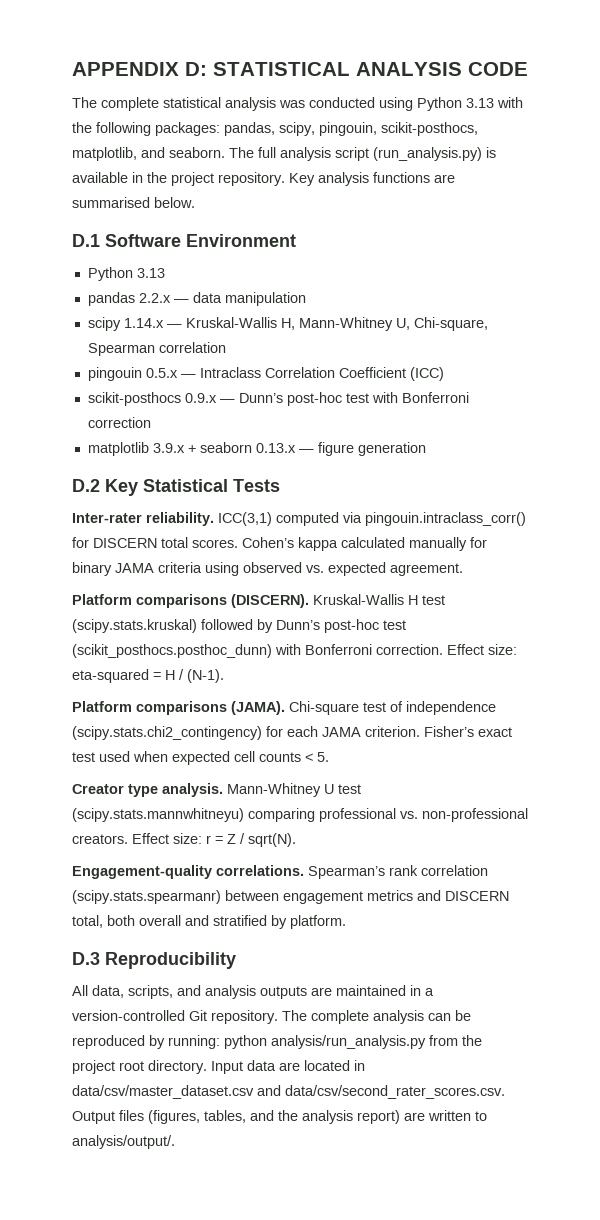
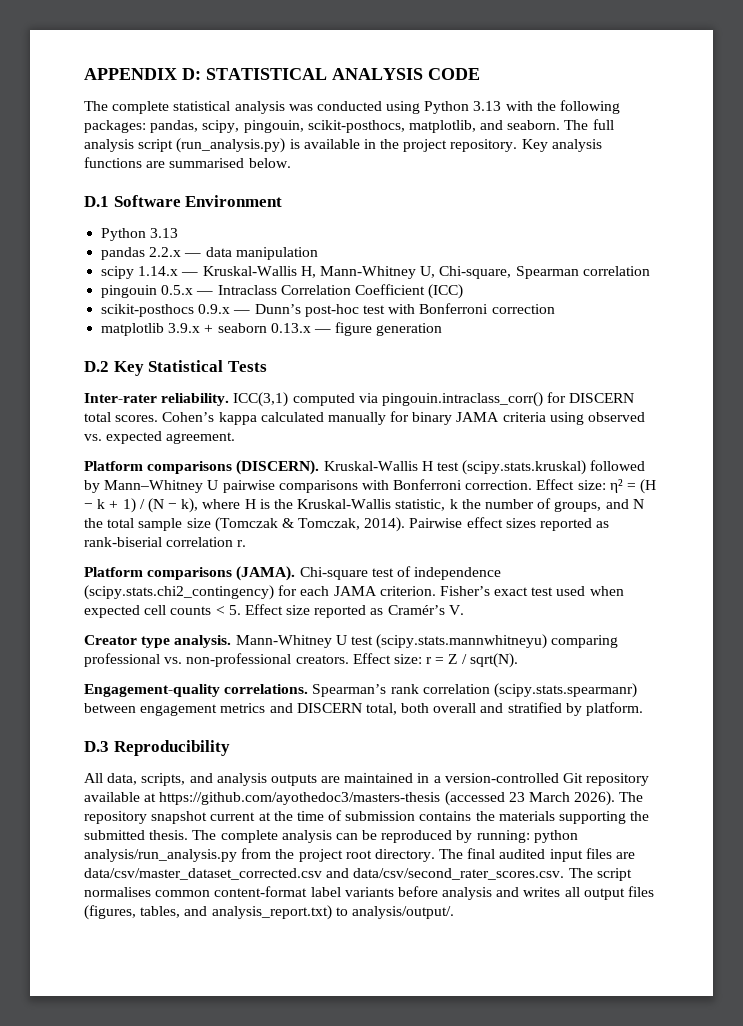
- Kruskal-Wallis H test (scipy.stats.kruskal) followed by Dunn’s post-hoc test (scikit_posthocs.posthoc_dunn) with Bonferroni correction.
+ Kruskal-Wallis H test (scipy.stats.kruskal) followed by Mann–Whitney U pairwise comparisons with Bonferroni correction.
- Effect size: eta-squared = H / (N-1).
+ Effect size: η² = (H − k + 1) / (N − k), where H is the Kruskal-Wallis statistic, k the number of groups, and N the total sample size (Tomczak & Tomczak, 2014). Pairwise effect sizes reported as rank-biserial correlation r.
- Fisher’s exact test used when expected cell counts < 5.
+ Fisher’s exact test used when expected cell counts < 5. Effect size reported as Cramér’s V.
- All data, scripts, and analysis outputs are maintained in a version-controlled Git repository.
+ All data, scripts, and analysis outputs are maintained in a version-controlled Git repository available at https://github.com/ayothedoc3/masters-thesis (accessed 23 March 2026). The repository snapshot current at the time of submission contains the materials supporting the submitted thesis.
- Input data are located in data/csv/master_dataset.csv and data/csv/second_rater_scores.csv. Output files (figures, tables, and the analysis report) are written to analysis/output/.
+ The final audited input files are data/csv/master_dataset_corrected.csv and data/csv/second_rater_scores.csv. The script normalises common content-format label variants before analysis and writes all output files (figures, tables, and analysis_report.txt) to analysis/output/.

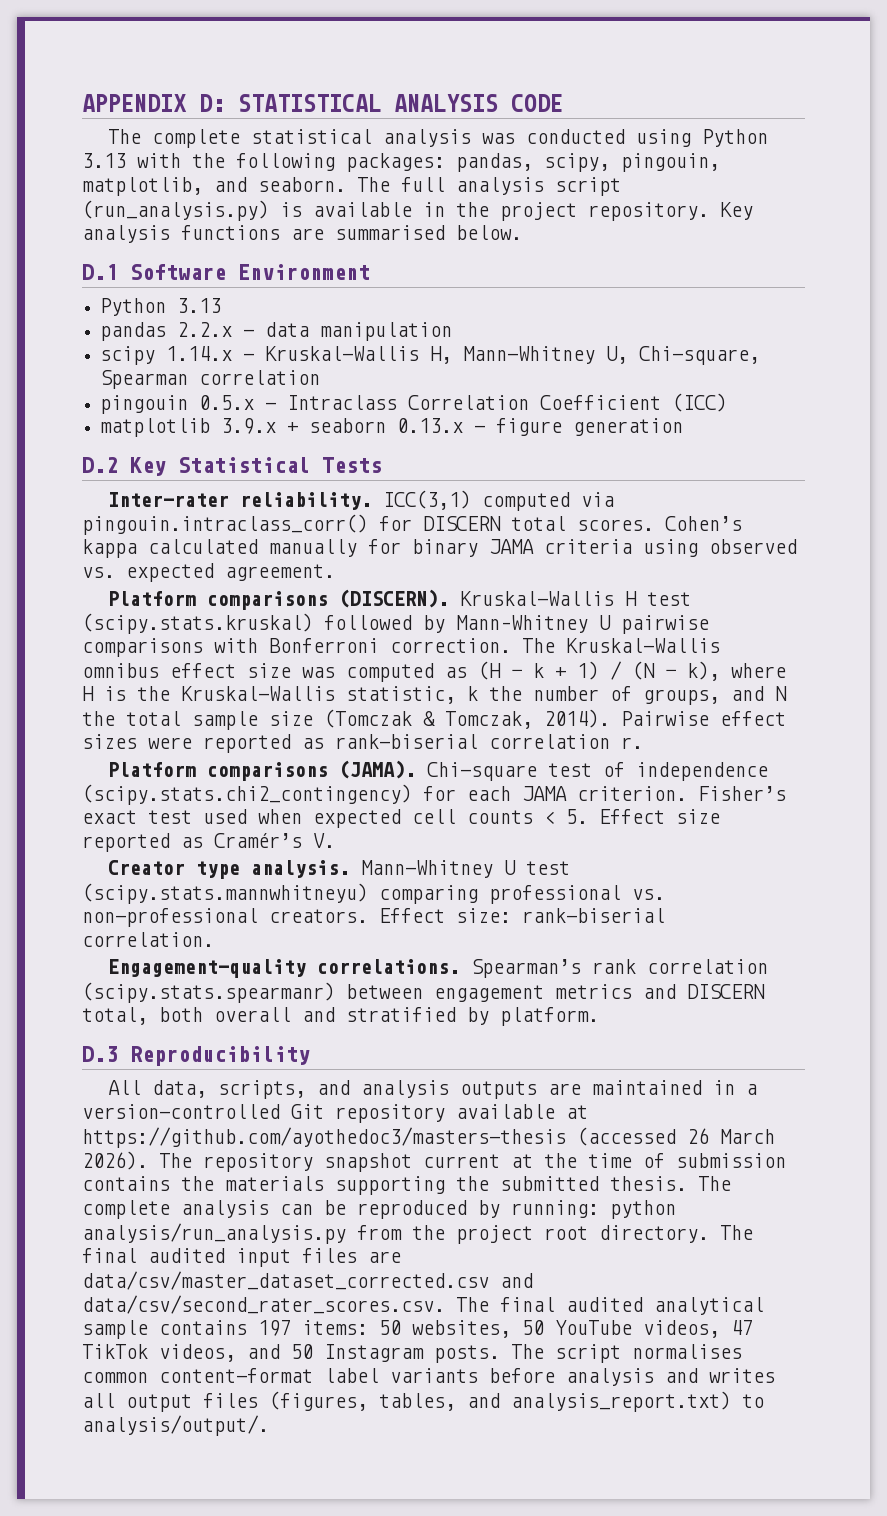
- The complete statistical analysis was conducted using Python 3.13 with the following packages: pandas, scipy, pingouin, scikit-posthocs, matplotlib, and seaborn.
+ The complete statistical analysis was conducted using Python 3.13 with the following packages: pandas, scipy, pingouin, matplotlib, and seaborn.
- scikit-posthocs 0.9.x — Dunn’s post-hoc test with Bonferroni correction
- Effect size: η² = (H − k + 1) / (N − k), where H is the Kruskal-Wallis statistic, k the number of groups, and N the total sample size (Tomczak & Tomczak, 2014).
+ The Kruskal-Wallis omnibus effect size was computed as (H − k + 1) / (N − k), where H is the Kruskal-Wallis statistic, k the number of groups, and N the total sample size (Tomczak & Tomczak, 2014).
- Pairwise effect sizes reported as rank-biserial correlation r.
+ Pairwise effect sizes were reported as rank-biserial correlation r.
- Effect size: r = Z / sqrt(N).
+ Effect size: rank-biserial correlation.
- All data, scripts, and analysis outputs are maintained in a version-controlled Git repository available at https://github.com/ayothedoc3/masters-thesis (accessed 23 March 2026).
+ All data, scripts, and analysis outputs are maintained in a version-controlled Git repository available at https://github.com/ayothedoc3/masters-thesis (accessed 26 March 2026).
- The final audited input files are data/csv/master_dataset_corrected.csv and data/csv/second_rater_scores.csv. The script normalises common content-format label variants before analysis and writes all output files (figures, tables, and analysis_report.txt) to analysis/output/.
+ The final audited input files are data/csv/master_dataset_corrected.csv and data/csv/second_rater_scores.csv. The final audited analytical sample contains 197 items: 50 websites, 50 YouTube videos, 47 TikTok videos, and 50 Instagram posts. The script normalises common content-format label variants before analysis and writes all output files (figures, tables, and analysis_report.txt) to analysis/output/.

